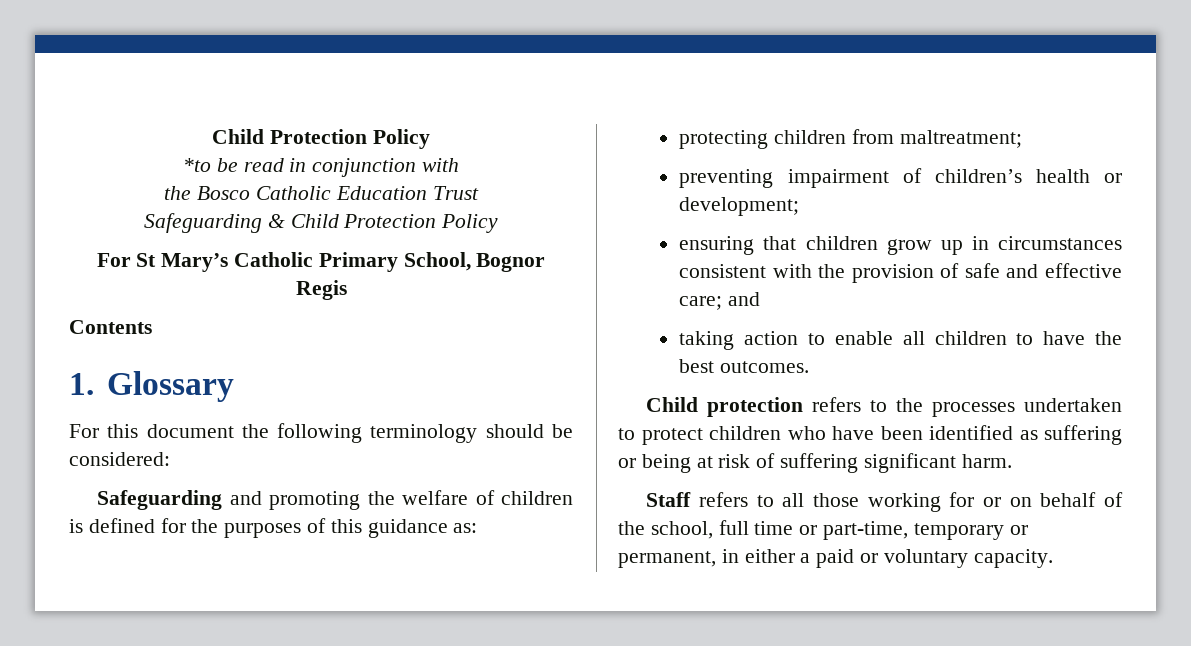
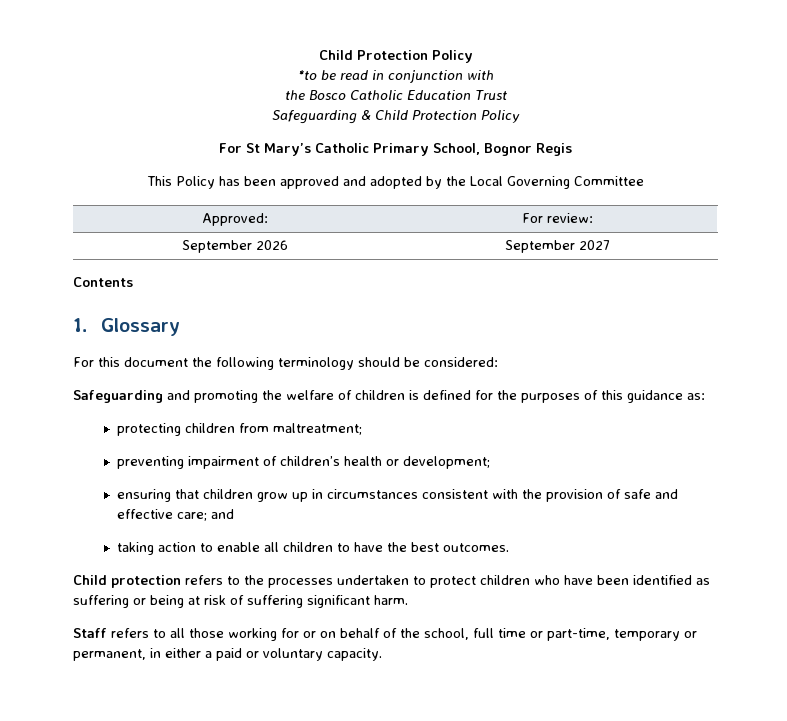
+ This Policy has been approved and adopted by the Local Governing Committee
+ Approved: | For review:
+ September 2026 | September 2027

